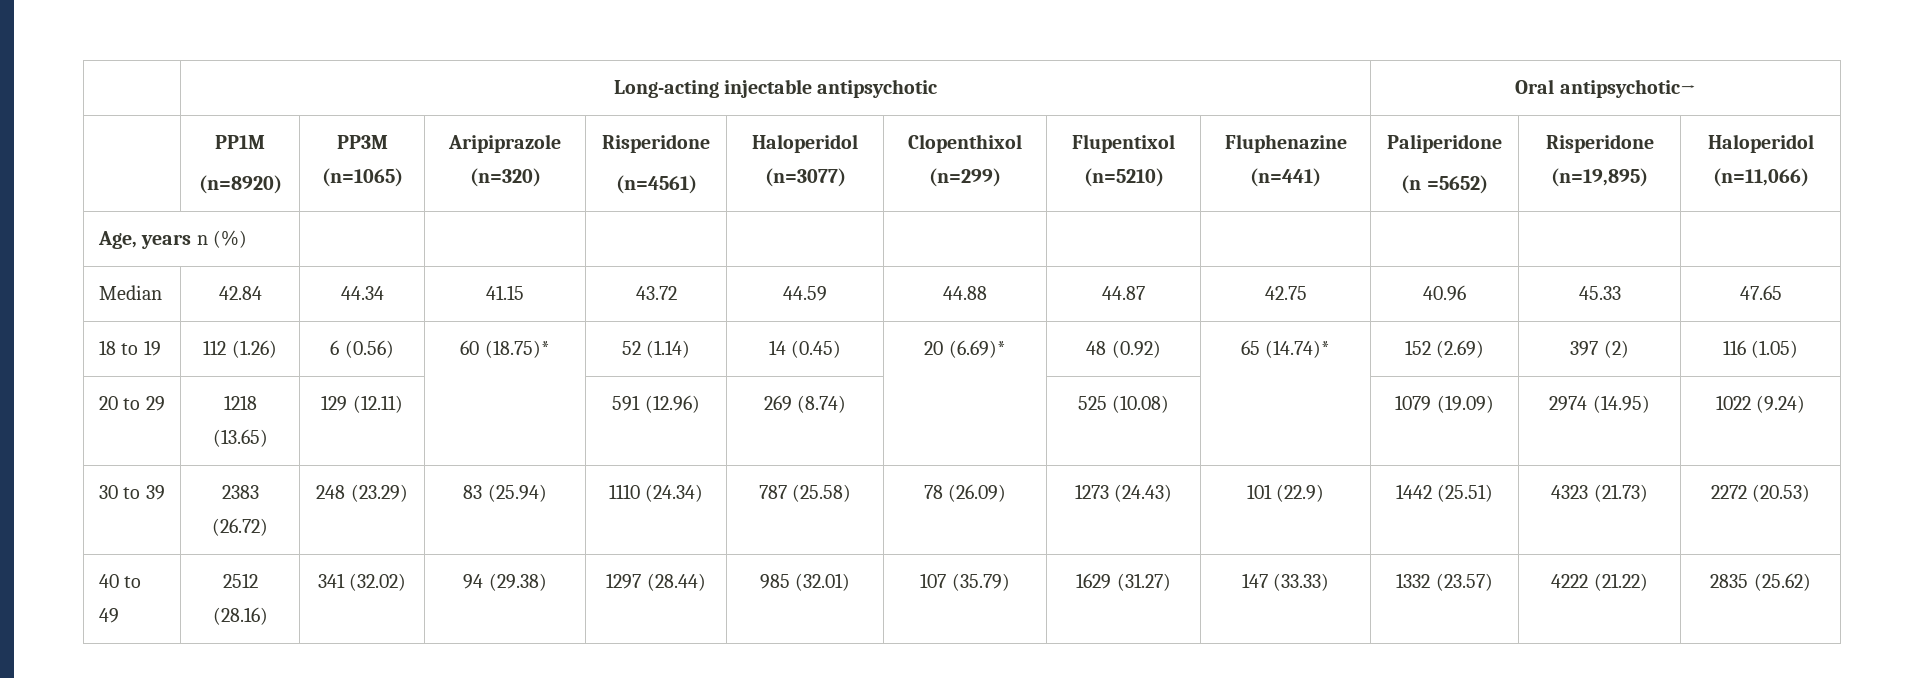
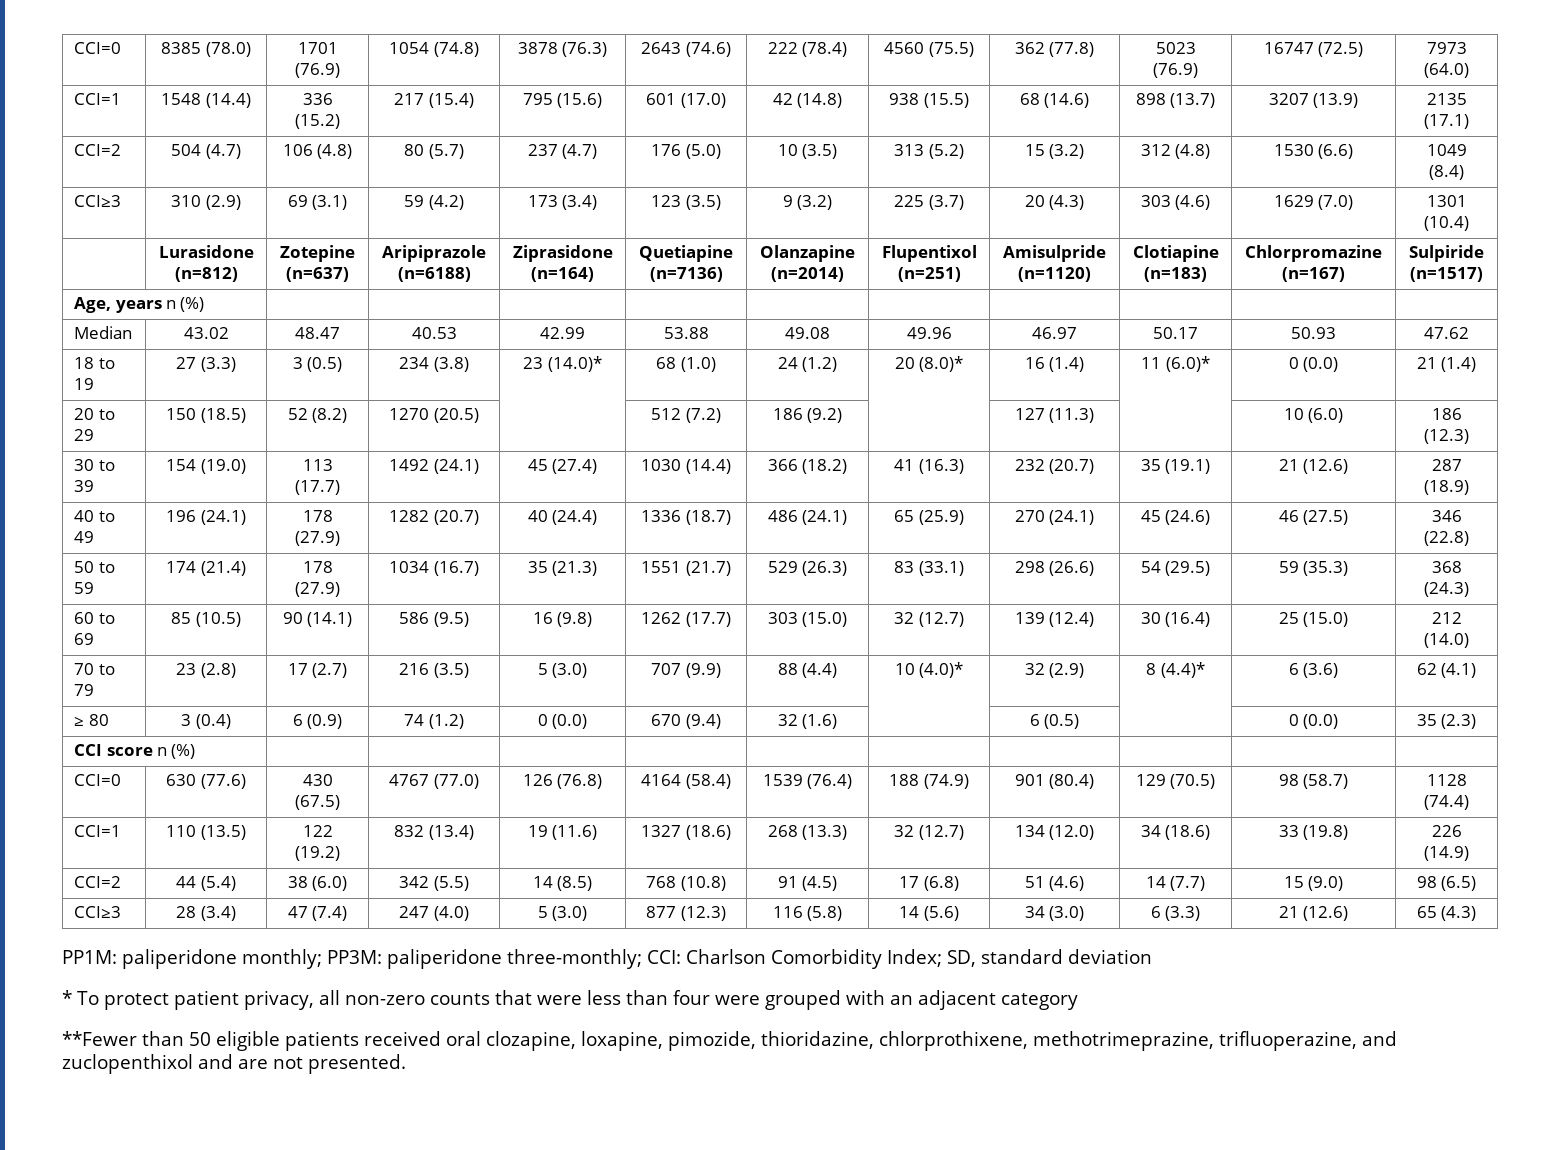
- | Long-acting injectable antipsychotic | Oral antipsychotic→
- | PP1M
- (n=8920) | PP3M (n=1065) | Aripiprazole (n=320) | Risperidone
- (n=4561) | Haloperidol (n=3077) | Clopenthixol (n=299) | Flupentixol (n=5210) | Fluphenazine (n=441) | Paliperidone
- (n =5652) | Risperidone (n=19,895) | Haloperidol (n=11,066)
+ CCI=0 | 8385 (78.0) | 1701 (76.9) | 1054 (74.8) | 3878 (76.3) | 2643 (74.6) | 222 (78.4) | 4560 (75.5) | 362 (77.8) | 5023 (76.9) | 16747 (72.5) | 7973 (64.0)
+ CCI=1 | 1548 (14.4) | 336 (15.2) | 217 (15.4) | 795 (15.6) | 601 (17.0) | 42 (14.8) | 938 (15.5) | 68 (14.6) | 898 (13.7) | 3207 (13.9) | 2135 (17.1)
+ CCI=2 | 504 (4.7) | 106 (4.8) | 80 (5.7) | 237 (4.7) | 176 (5.0) | 10 (3.5) | 313 (5.2) | 15 (3.2) | 312 (4.8) | 1530 (6.6) | 1049 (8.4)
+ CCI≥3 | 310 (2.9) | 69 (3.1) | 59 (4.2) | 173 (3.4) | 123 (3.5) | 9 (3.2) | 225 (3.7) | 20 (4.3) | 303 (4.6) | 1629 (7.0) | 1301 (10.4)
+ | Lurasidone (n=812) | Zotepine (n=637) | Aripiprazole (n=6188) | Ziprasidone (n=164) | Quetiapine (n=7136) | Olanzapine (n=2014) | Flupentixol (n=251) | Amisulpride (n=1120) | Clotiapine (n=183) | Chlorpromazine (n=167) | Sulpiride (n=1517)
- Median | 42.84 | 44.34 | 41.15 | 43.72 | 44.59 | 44.88 | 44.87 | 42.75 | 40.96 | 45.33 | 47.65
- 18 to 19 | 112 (1.26) | 6 (0.56) | 60 (18.75)* | 52 (1.14) | 14 (0.45) | 20 (6.69)* | 48 (0.92) | 65 (14.74)* | 152 (2.69) | 397 (2) | 116 (1.05)
- 20 to 29 | 1218 (13.65) | 129 (12.11) | | 591 (12.96) | 269 (8.74) | | 525 (10.08) | | 1079 (19.09) | 2974 (14.95) | 1022 (9.24)
- 30 to 39 | 2383 (26.72) | 248 (23.29) | 83 (25.94) | 1110 (24.34) | 787 (25.58) | 78 (26.09) | 1273 (24.43) | 101 (22.9) | 1442 (25.51) | 4323 (21.73) | 2272 (20.53)
- 40 to 49 | 2512 (28.16) | 341 (32.02) | 94 (29.38) | 1297 (28.44) | 985 (32.01) | 107 (35.79) | 1629 (31.27) | 147 (33.33) | 1332 (23.57) | 4222 (21.22) | 2835 (25.62)
+ Median | 43.02 | 48.47 | 40.53 | 42.99 | 53.88 | 49.08 | 49.96 | 46.97 | 50.17 | 50.93 | 47.62
+ 18 to 19 | 27 (3.3) | 3 (0.5) | 234 (3.8) | 23 (14.0)* | 68 (1.0) | 24 (1.2) | 20 (8.0)* | 16 (1.4) | 11 (6.0)* | 0 (0.0) | 21 (1.4)
+ 20 to 29 | 150 (18.5) | 52 (8.2) | 1270 (20.5) | | 512 (7.2) | 186 (9.2) | | 127 (11.3) | | 10 (6.0) | 186 (12.3)
+ 30 to 39 | 154 (19.0) | 113 (17.7) | 1492 (24.1) | 45 (27.4) | 1030 (14.4) | 366 (18.2) | 41 (16.3) | 232 (20.7) | 35 (19.1) | 21 (12.6) | 287 (18.9)
+ 40 to 49 | 196 (24.1) | 178 (27.9) | 1282 (20.7) | 40 (24.4) | 1336 (18.7) | 486 (24.1) | 65 (25.9) | 270 (24.1) | 45 (24.6) | 46 (27.5) | 346 (22.8)
+ 50 to 59 | 174 (21.4) | 178 (27.9) | 1034 (16.7) | 35 (21.3) | 1551 (21.7) | 529 (26.3) | 83 (33.1) | 298 (26.6) | 54 (29.5) | 59 (35.3) | 368 (24.3)
+ 60 to 69 | 85 (10.5) | 90 (14.1) | 586 (9.5) | 16 (9.8) | 1262 (17.7) | 303 (15.0) | 32 (12.7) | 139 (12.4) | 30 (16.4) | 25 (15.0) | 212 (14.0)
+ 70 to 79 | 23 (2.8) | 17 (2.7) | 216 (3.5) | 5 (3.0) | 707 (9.9) | 88 (4.4) | 10 (4.0)* | 32 (2.9) | 8 (4.4)* | 6 (3.6) | 62 (4.1)
+ ≥ 80 | 3 (0.4) | 6 (0.9) | 74 (1.2) | 0 (0.0) | 670 (9.4) | 32 (1.6) | | 6 (0.5) | | 0 (0.0) | 35 (2.3)
+ CCI score n (%) | | | | | | | | | |
+ CCI=0 | 630 (77.6) | 430 (67.5) | 4767 (77.0) | 126 (76.8) | 4164 (58.4) | 1539 (76.4) | 188 (74.9) | 901 (80.4) | 129 (70.5) | 98 (58.7) | 1128 (74.4)
+ CCI=1 | 110 (13.5) | 122 (19.2) | 832 (13.4) | 19 (11.6) | 1327 (18.6) | 268 (13.3) | 32 (12.7) | 134 (12.0) | 34 (18.6) | 33 (19.8) | 226 (14.9)
+ CCI=2 | 44 (5.4) | 38 (6.0) | 342 (5.5) | 14 (8.5) | 768 (10.8) | 91 (4.5) | 17 (6.8) | 51 (4.6) | 14 (7.7) | 15 (9.0) | 98 (6.5)
+ CCI≥3 | 28 (3.4) | 47 (7.4) | 247 (4.0) | 5 (3.0) | 877 (12.3) | 116 (5.8) | 14 (5.6) | 34 (3.0) | 6 (3.3) | 21 (12.6) | 65 (4.3)
+ PP1M: paliperidone monthly; PP3M: paliperidone three-monthly; CCI: Charlson Comorbidity Index; SD, standard deviation
+ * To protect patient privacy, all non-zero counts that were less than four were grouped with an adjacent category
+ **Fewer than 50 eligible patients received oral clozapine, loxapine, pimozide, thioridazine, chlorprothixene, methotrimeprazine, trifluoperazine, and zuclopenthixol and are not presented.

